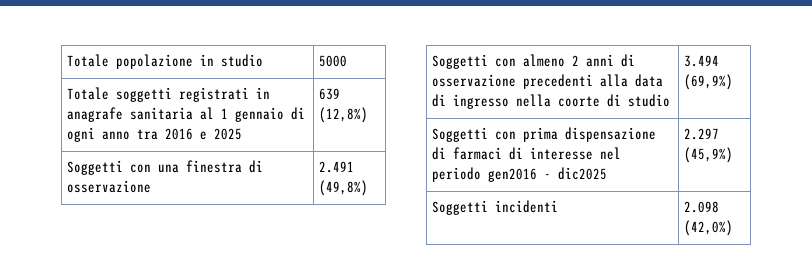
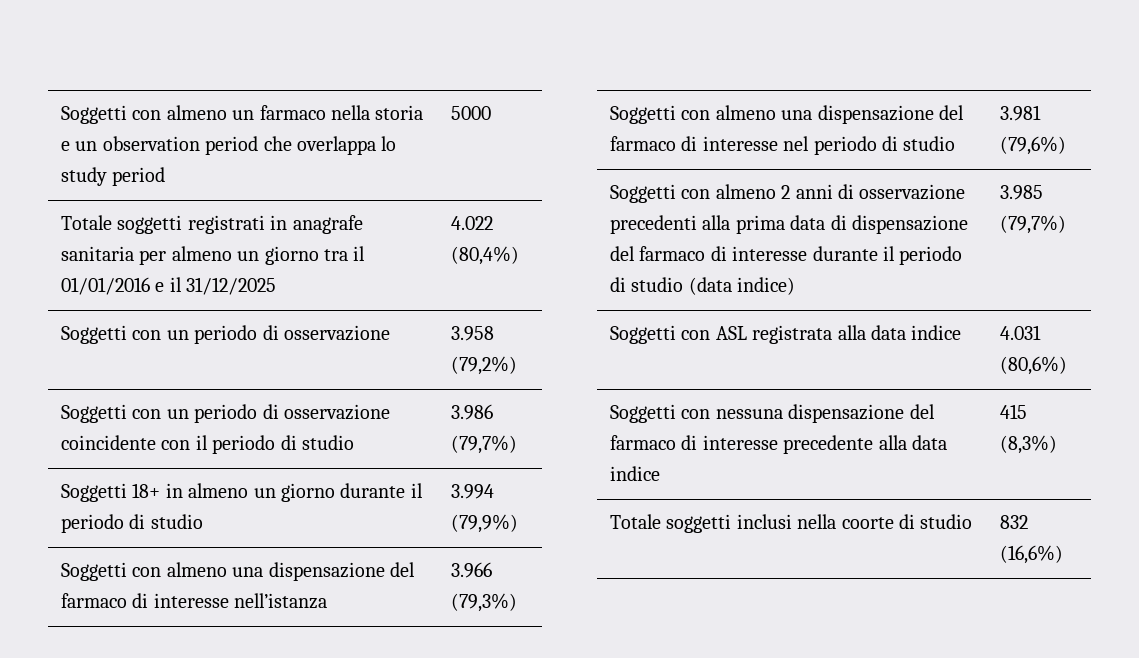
- Totale popolazione in studio | 5000
+ Soggetti con almeno un farmaco nella storia e un observation period che overlappa lo study period | 5000
- Totale soggetti registrati in anagrafe sanitaria al 1 gennaio di ogni anno tra 2016 e 2025 | 639 (12,8%)
- Soggetti con una finestra di osservazione | 2.491 (49,8%)
+ Totale soggetti registrati in anagrafe sanitaria per almeno un giorno tra il 01/01/2016 e il 31/12/2025 | 4.022 (80,4%)
+ Soggetti con un periodo di osservazione | 3.958 (79,2%)
+ Soggetti con un periodo di osservazione coincidente con il periodo di studio | 3.986 (79,7%)
+ Soggetti 18+ in almeno un giorno durante il periodo di studio | 3.994 (79,9%)
+ Soggetti con almeno una dispensazione del farmaco di interesse nell’istanza | 3.966 (79,3%)
+ Soggetti con almeno una dispensazione del farmaco di interesse nel periodo di studio | 3.981 (79,6%)
- Soggetti con almeno 2 anni di osservazione precedenti alla data di ingresso nella coorte di studio | 3.494 (69,9%)
- Soggetti con prima dispensazione di farmaci di interesse nel periodo gen2016 - dic2025 | 2.297 (45,9%)
- Soggetti incidenti | 2.098 (42,0%)
+ Soggetti con almeno 2 anni di osservazione precedenti alla prima data di dispensazione del farmaco di interesse durante il periodo di studio (data indice) | 3.985 (79,7%)
+ Soggetti con ASL registrata alla data indice | 4.031 (80,6%)
+ Soggetti con nessuna dispensazione del farmaco di interesse precedente alla data indice | 415 (8,3%)
+ Totale soggetti inclusi nella coorte di studio | 832 (16,6%)

